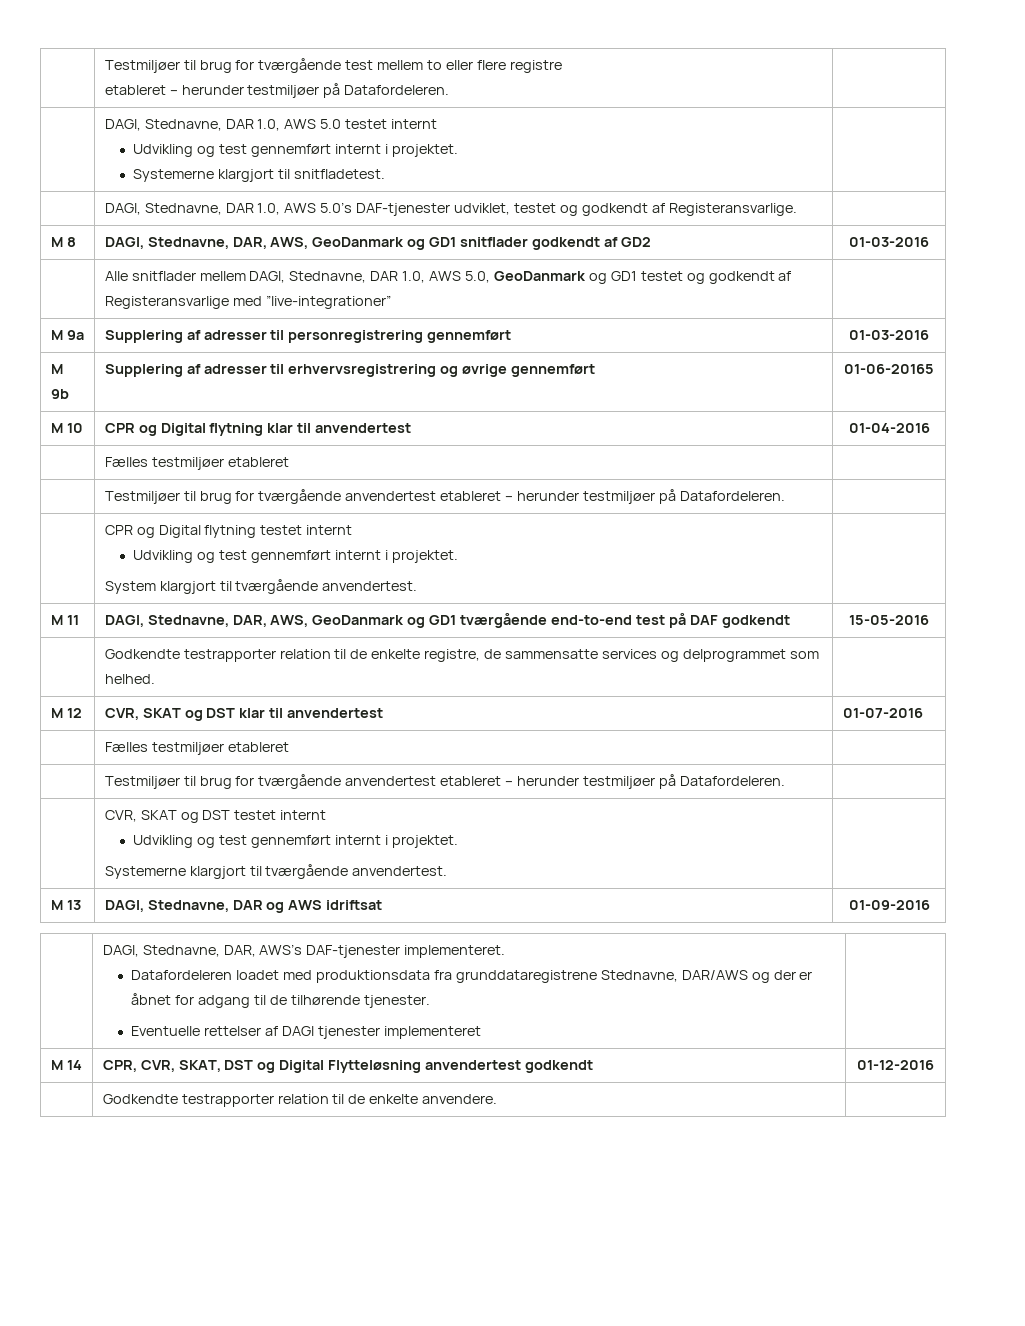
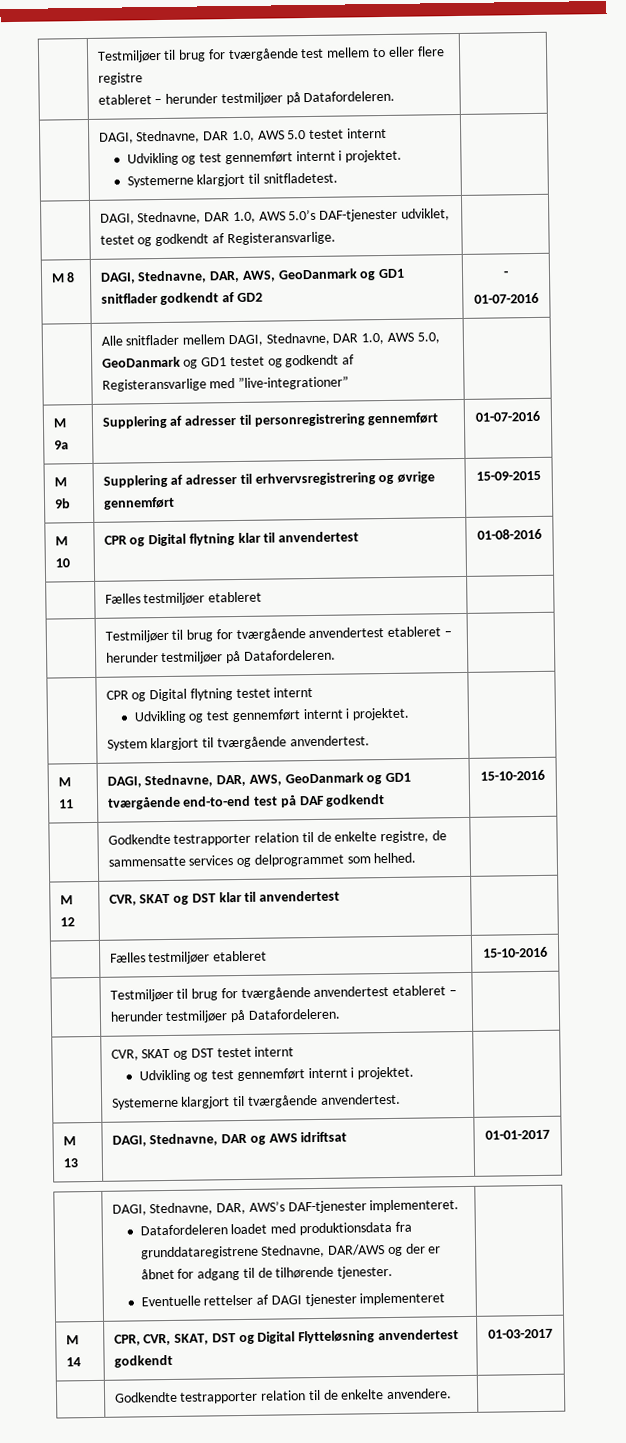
- M 8 | DAGI, Stednavne, DAR, AWS, GeoDanmark og GD1 snitflader godkendt af GD2 | 01-03-2016
+ M 8 | DAGI, Stednavne, DAR, AWS, GeoDanmark og GD1 snitflader godkendt af GD2 | -
+ 01-07-2016
- M 9a | Supplering af adresser til personregistrering gennemført | 01-03-2016
+ M 9a | Supplering af adresser til personregistrering gennemført | 01-07-2016
- M 9b | Supplering af adresser til erhvervsregistrering og øvrige gennemført | 01-06-20165
+ M 9b | Supplering af adresser til erhvervsregistrering og øvrige gennemført | 15-09-2015
- M 10 | CPR og Digital flytning klar til anvendertest | 01-04-2016
+ M 10 | CPR og Digital flytning klar til anvendertest | 01-08-2016
- M 11 | DAGI, Stednavne, DAR, AWS, GeoDanmark og GD1 tværgående end-to-end test på DAF godkendt | 15-05-2016
+ M 11 | DAGI, Stednavne, DAR, AWS, GeoDanmark og GD1 tværgående end-to-end test på DAF godkendt | 15-10-2016
- M 12 | CVR, SKAT og DST klar til anvendertest | 01-07-2016
- | Fælles testmiljøer etableret |
+ M 12 | CVR, SKAT og DST klar til anvendertest |
+ | Fælles testmiljøer etableret | 15-10-2016
- M 13 | DAGI, Stednavne, DAR og AWS idriftsat | 01-09-2016
+ M 13 | DAGI, Stednavne, DAR og AWS idriftsat | 01-01-2017
- M 14 | CPR, CVR, SKAT, DST og Digital Flytteløsning anvendertest godkendt | 01-12-2016
+ M 14 | CPR, CVR, SKAT, DST og Digital Flytteløsning anvendertest godkendt | 01-03-2017

